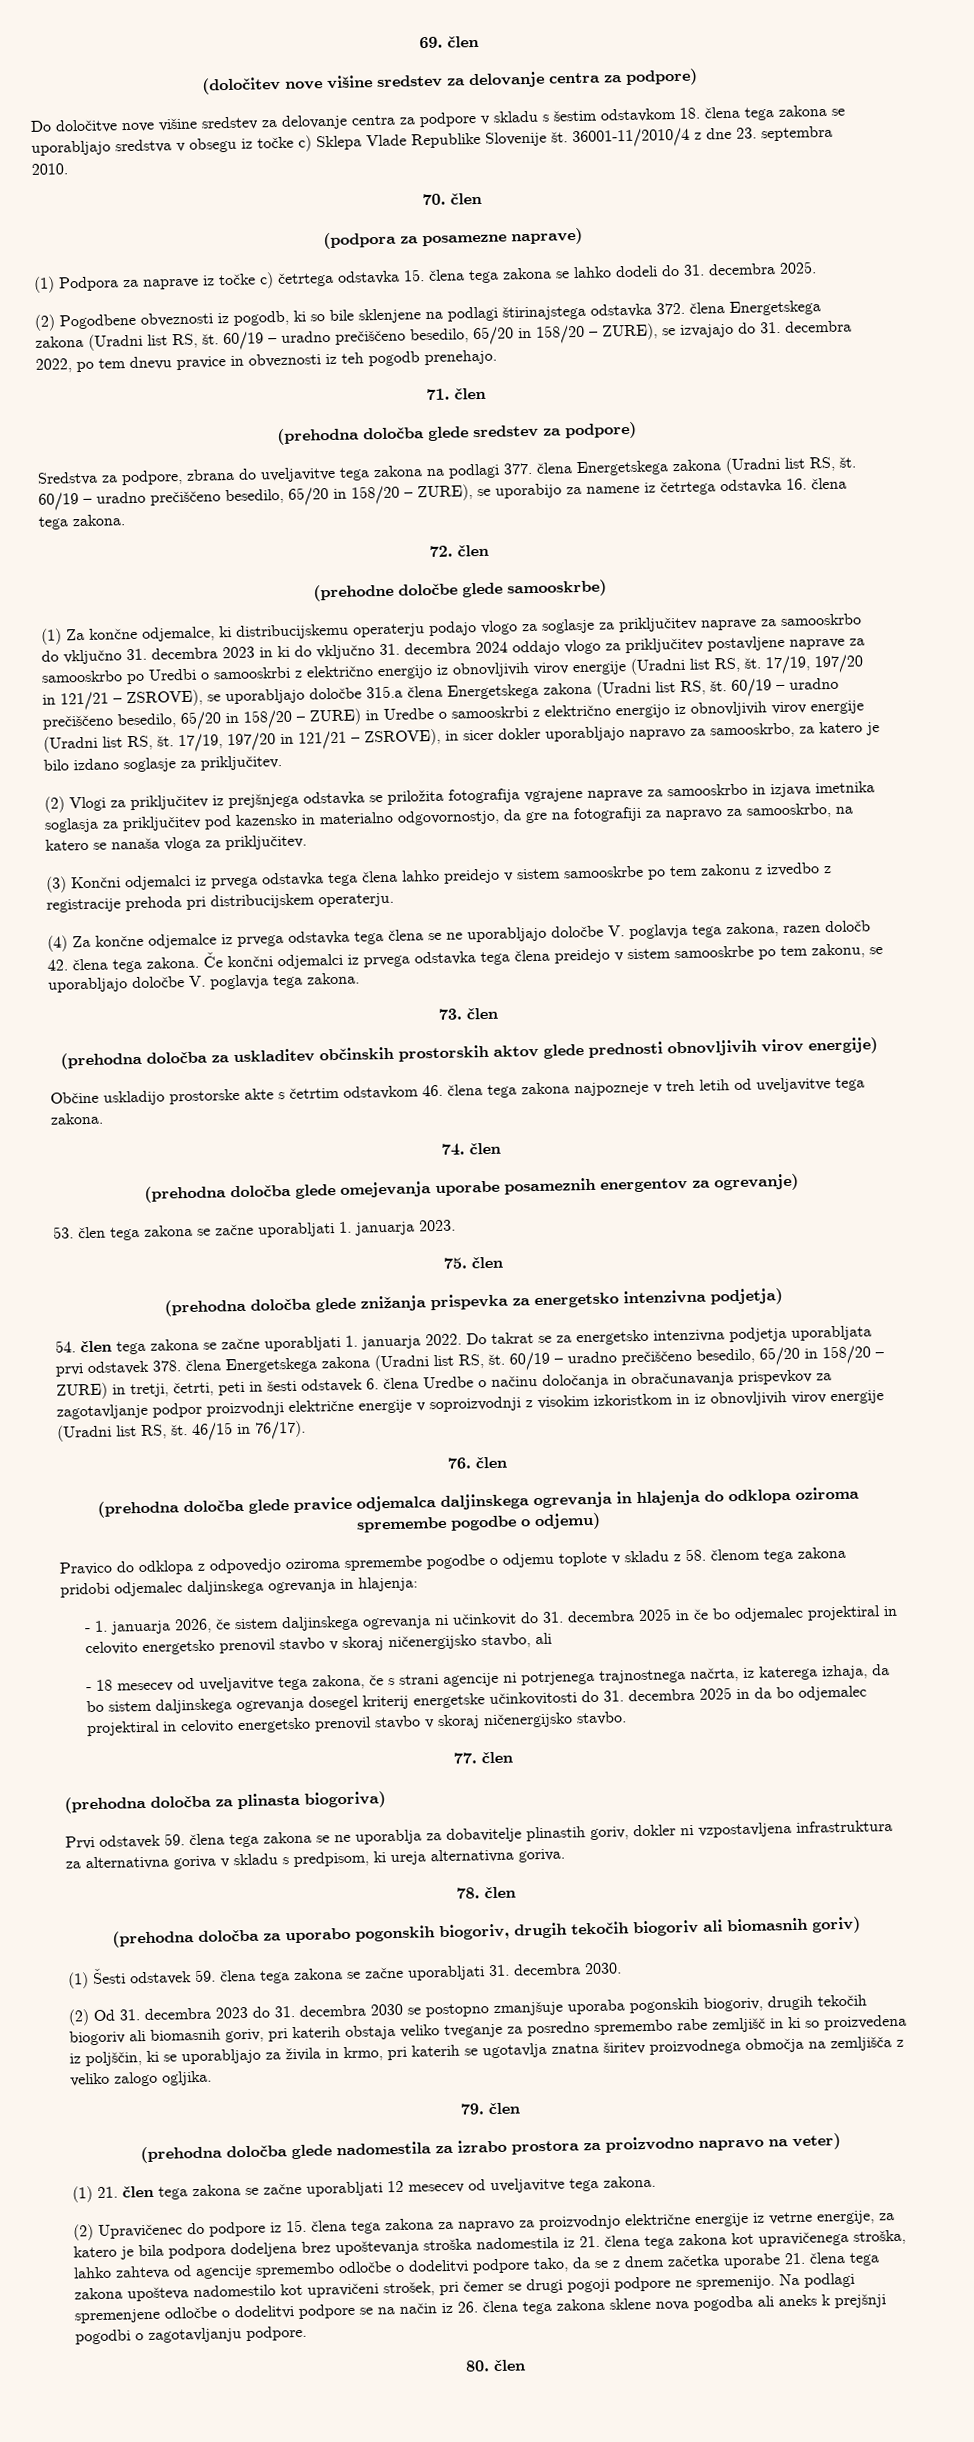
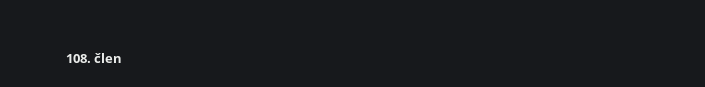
- 69. člen
- (določitev nove višine sredstev za delovanje centra za podpore)
- Do določitve nove višine sredstev za delovanje centra za podpore v skladu s šestim odstavkom 18. člena tega zakona se uporabljajo sredstva v obsegu iz točke c) Sklepa Vlade Republike Slovenije št. 36001-11/2010/4 z dne 23. septembra 2010.
- 70. člen
- (podpora za posamezne naprave)
- (1) Podpora za naprave iz točke c) četrtega odstavka 15. člena tega zakona se lahko dodeli do 31. decembra 2025.
- (2) Pogodbene obveznosti iz pogodb, ki so bile sklenjene na podlagi štirinajstega odstavka 372. člena Energetskega zakona (Uradni list RS, št. 60/19 – uradno prečiščeno besedilo, 65/20 in 158/20 – ZURE), se izvajajo do 31. decembra 2022, po tem dnevu pravice in obveznosti iz teh pogodb prenehajo.
- 71. člen
- (prehodna določba glede sredstev za podpore)
- Sredstva za podpore, zbrana do uveljavitve tega zakona na podlagi 377. člena Energetskega zakona (Uradni list RS, št. 60/19 – uradno prečiščeno besedilo, 65/20 in 158/20 – ZURE), se uporabijo za namene iz četrtega odstavka 16. člena tega zakona.
- 72. člen
- (prehodne določbe glede samooskrbe)
- (1) Za končne odjemalce, ki distribucijskemu operaterju podajo vlogo za soglasje za priključitev naprave za samooskrbo do vključno 31. decembra 2023 in ki do vključno 31. decembra 2024 oddajo vlogo za priključitev postavljene naprave za samooskrbo po Uredbi o samooskrbi z električno energijo iz obnovljivih virov energije (Uradni list RS, št. 17/19, 197/20 in 121/21 – ZSROVE), se uporabljajo določbe 315.a člena Energetskega zakona (Uradni list RS, št. 60/19 – uradno prečiščeno besedilo, 65/20 in 158/20 – ZURE) in Uredbe o samooskrbi z električno energijo iz obnovljivih virov energije (Uradni list RS, št. 17/19, 197/20 in 121/21 – ZSROVE), in sicer dokler uporabljajo napravo za samooskrbo, za katero je bilo izdano soglasje za priključitev.
- (2) Vlogi za priključitev iz prejšnjega odstavka se priložita fotografija vgrajene naprave za samooskrbo in izjava imetnika soglasja za priključitev pod kazensko in materialno odgovornostjo, da gre na fotografiji za napravo za samooskrbo, na katero se nanaša vloga za priključitev.
- (3) Končni odjemalci iz prvega odstavka tega člena lahko preidejo v sistem samooskrbe po tem zakonu z izvedbo z registracije prehoda pri distribucijskem operaterju.
- (4) Za končne odjemalce iz prvega odstavka tega člena se ne uporabljajo določbe V. poglavja tega zakona, razen določb 42. člena tega zakona. Če končni odjemalci iz prvega odstavka tega člena preidejo v sistem samooskrbe po tem zakonu, se uporabljajo določbe V. poglavja tega zakona.
- 73. člen
- (prehodna določba za uskladitev občinskih prostorskih aktov glede prednosti obnovljivih virov energije)
- Občine uskladijo prostorske akte s četrtim odstavkom 46. člena tega zakona najpozneje v treh letih od uveljavitve tega zakona.
- 74. člen
- (prehodna določba glede omejevanja uporabe posameznih energentov za ogrevanje)
- 53. člen tega zakona se začne uporabljati 1. januarja 2023.
- 75. člen
- (prehodna določba glede znižanja prispevka za energetsko intenzivna podjetja)
- 54. člen tega zakona se začne uporabljati 1. januarja 2022. Do takrat se za energetsko intenzivna podjetja uporabljata prvi odstavek 378. člena Energetskega zakona (Uradni list RS, št. 60/19 – uradno prečiščeno besedilo, 65/20 in 158/20 – ZURE) in tretji, četrti, peti in šesti odstavek 6. člena Uredbe o načinu določanja in obračunavanja prispevkov za zagotavljanje podpor proizvodnji električne energije v soproizvodnji z visokim izkoristkom in iz obnovljivih virov energije (Uradni list RS, št. 46/15 in 76/17).
- 76. člen
- (prehodna določba glede pravice odjemalca daljinskega ogrevanja in hlajenja do odklopa oziroma spremembe pogodbe o odjemu)
- Pravico do odklopa z odpovedjo oziroma spremembe pogodbe o odjemu toplote v skladu z 58. členom tega zakona pridobi odjemalec daljinskega ogrevanja in hlajenja:
- - 1. januarja 2026, če sistem daljinskega ogrevanja ni učinkovit do 31. decembra 2025 in če bo odjemalec projektiral in celovito energetsko prenovil stavbo v skoraj ničenergijsko stavbo, ali
- - 18 mesecev od uveljavitve tega zakona, če s strani agencije ni potrjenega trajnostnega načrta, iz katerega izhaja, da bo sistem daljinskega ogrevanja dosegel kriterij energetske učinkovitosti do 31. decembra 2025 in da bo odjemalec projektiral in celovito energetsko prenovil stavbo v skoraj ničenergijsko stavbo.
- 77. člen
- (prehodna določba za plinasta biogoriva)
- Prvi odstavek 59. člena tega zakona se ne uporablja za dobavitelje plinastih goriv, dokler ni vzpostavljena infrastruktura za alternativna goriva v skladu s predpisom, ki ureja alternativna goriva.
- 78. člen
- (prehodna določba za uporabo pogonskih biogoriv, drugih tekočih biogoriv ali biomasnih goriv)
- (1) Šesti odstavek 59. člena tega zakona se začne uporabljati 31. decembra 2030.
- (2) Od 31. decembra 2023 do 31. decembra 2030 se postopno zmanjšuje uporaba pogonskih biogoriv, drugih tekočih biogoriv ali biomasnih goriv, pri katerih obstaja veliko tveganje za posredno spremembo rabe zemljišč in ki so proizvedena iz poljščin, ki se uporabljajo za živila in krmo, pri katerih se ugotavlja znatna širitev proizvodnega območja na zemljišča z veliko zalogo ogljika.
- 79. člen
- (prehodna določba glede nadomestila za izrabo prostora za proizvodno napravo na veter)
- (1) 21. člen tega zakona se začne uporabljati 12 mesecev od uveljavitve tega zakona.
- (2) Upravičenec do podpore iz 15. člena tega zakona za napravo za proizvodnjo električne energije iz vetrne energije, za katero je bila podpora dodeljena brez upoštevanja stroška nadomestila iz 21. člena tega zakona kot upravičenega stroška, lahko zahteva od agencije spremembo odločbe o dodelitvi podpore tako, da se z dnem začetka uporabe 21. člena tega zakona upošteva nadomestilo kot upravičeni strošek, pri čemer se drugi pogoji podpore ne spremenijo. Na podlagi spremenjene odločbe o dodelitvi podpore se na način iz 26. člena tega zakona sklene nova pogodba ali aneks k prejšnji pogodbi o zagotavljanju podpore.
- 80. člen
+ 108. člen

